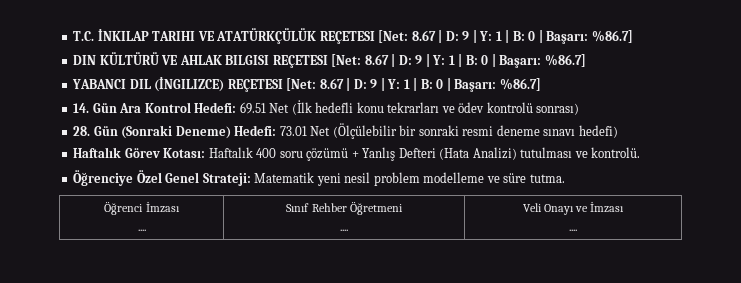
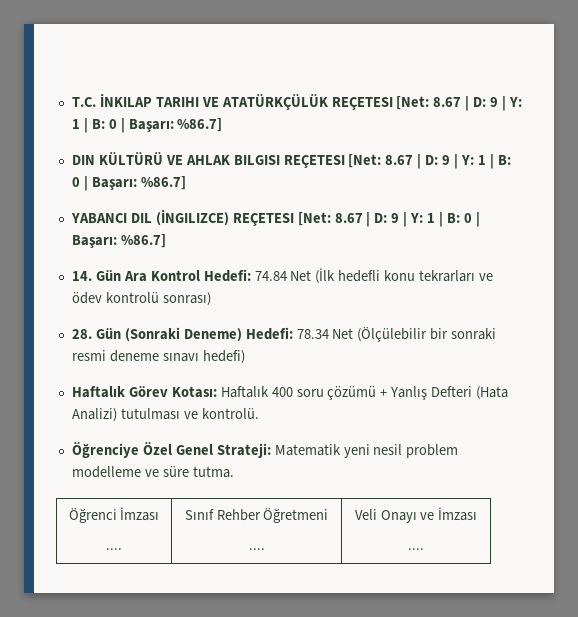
- 14. Gün Ara Kontrol Hedefi: 69.51 Net (İlk hedefli konu tekrarları ve ödev kontrolü sonrası)
+ 14. Gün Ara Kontrol Hedefi: 74.84 Net (İlk hedefli konu tekrarları ve ödev kontrolü sonrası)
- 28. Gün (Sonraki Deneme) Hedefi: 73.01 Net (Ölçülebilir bir sonraki resmi deneme sınavı hedefi)
+ 28. Gün (Sonraki Deneme) Hedefi: 78.34 Net (Ölçülebilir bir sonraki resmi deneme sınavı hedefi)

